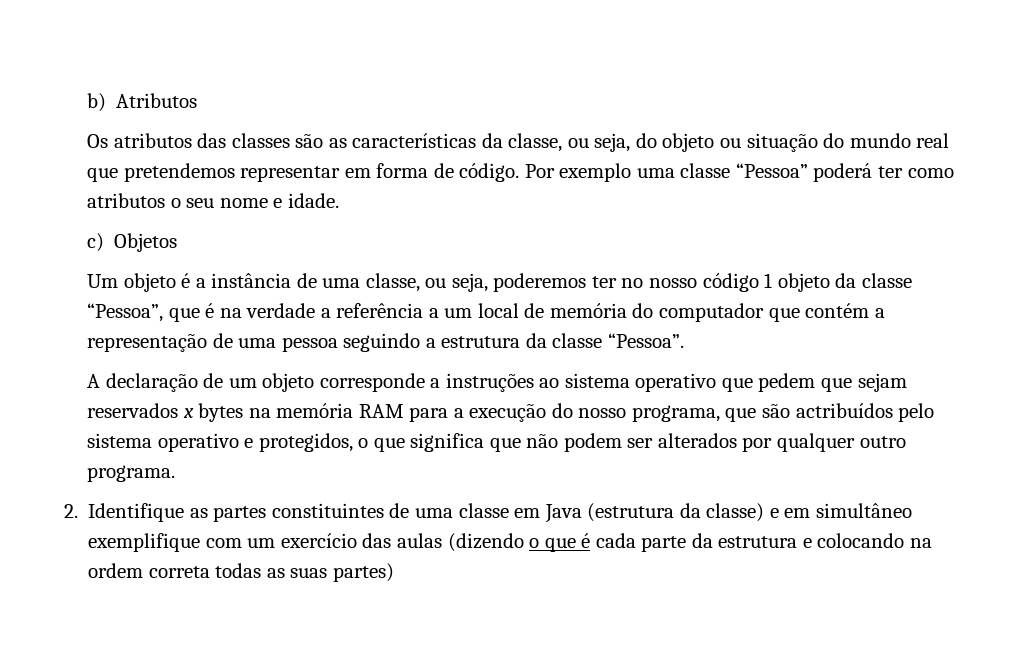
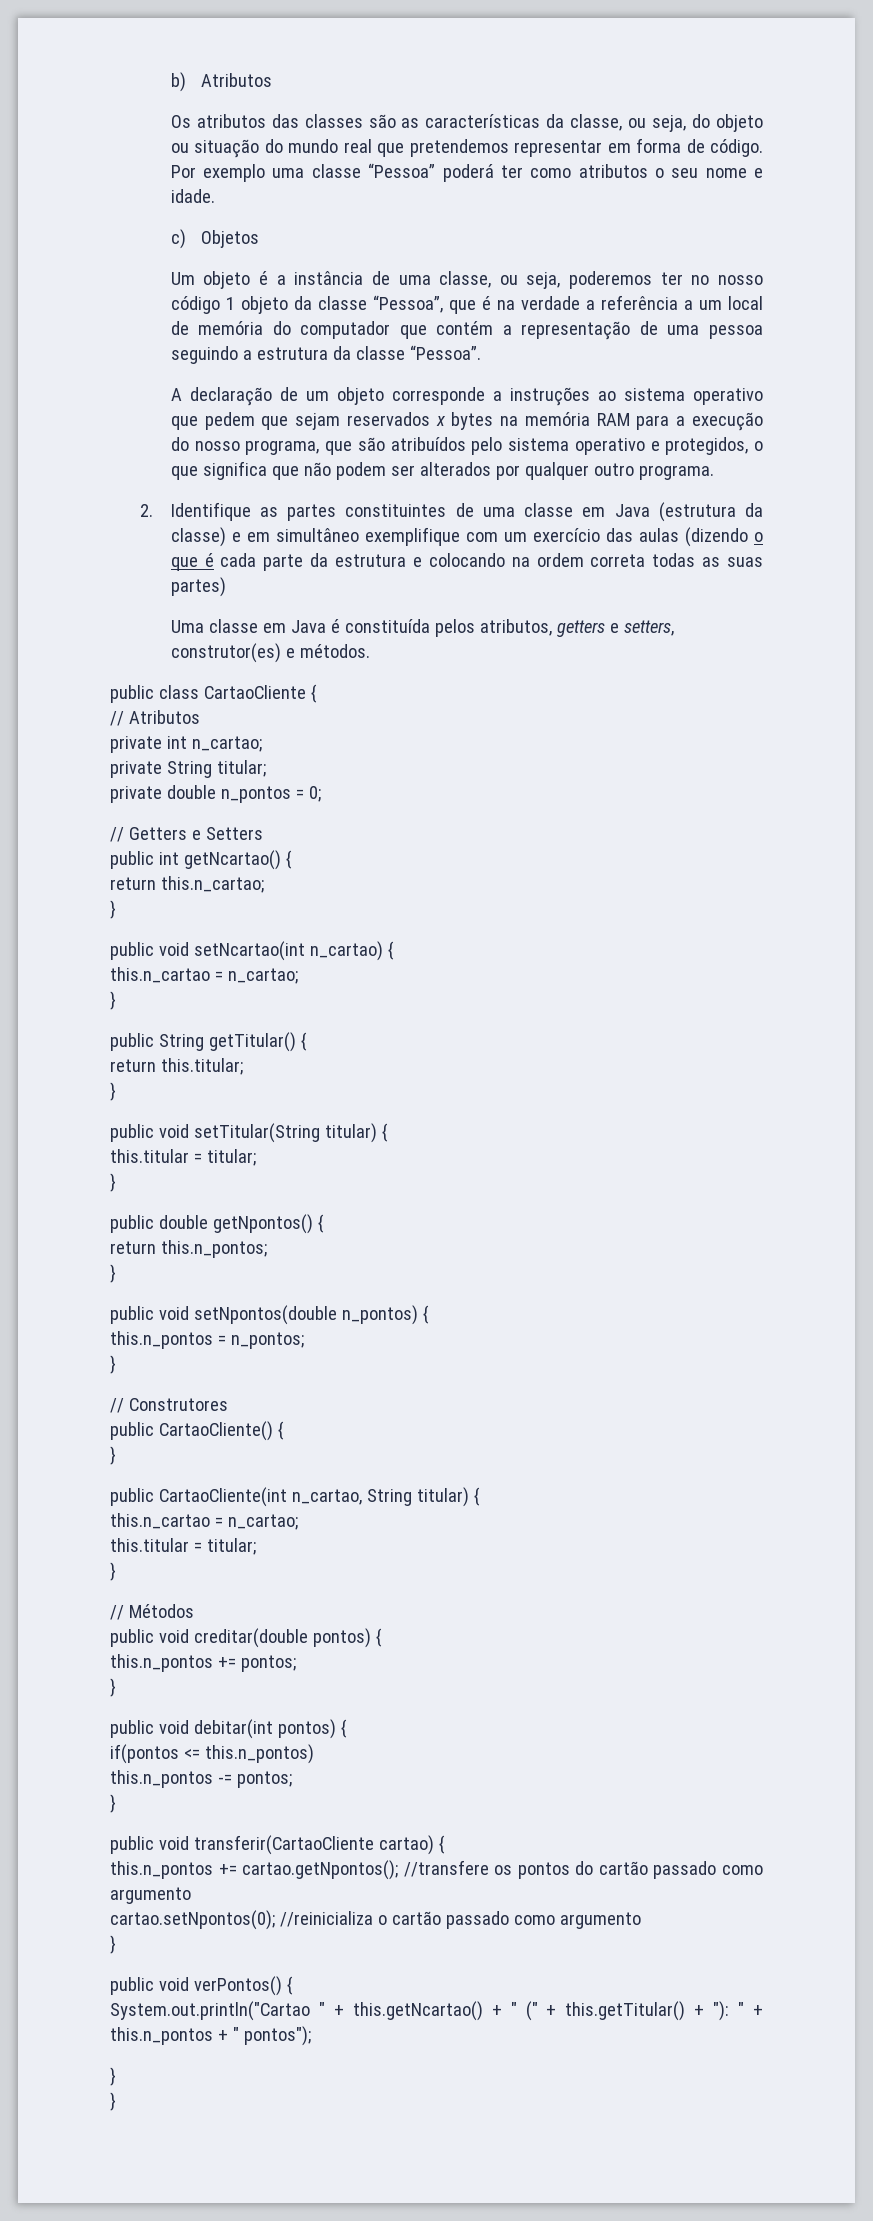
- A declaração de um objeto corresponde a instruções ao sistema operativo que pedem que sejam reservados x bytes na memória RAM para a execução do nosso programa, que são actribuídos pelo sistema operativo e protegidos, o que significa que não podem ser alterados por qualquer outro programa.
+ A declaração de um objeto corresponde a instruções ao sistema operativo que pedem que sejam reservados x bytes na memória RAM para a execução do nosso programa, que são atribuídos pelo sistema operativo e protegidos, o que significa que não podem ser alterados por qualquer outro programa.
+ Uma classe em Java é constituída pelos atributos, getters e setters, construtor(es) e métodos.
+ public class CartaoCliente {
+ // Atributos
+ private int n_cartao;
+ private String titular;
+ private double n_pontos = 0;
+ // Getters e Setters
+ public int getNcartao() {
+ return this.n_cartao;
+ }
+ public void setNcartao(int n_cartao) {
+ this.n_cartao = n_cartao;
+ }
+ public String getTitular() {
+ return this.titular;
+ }
+ public void setTitular(String titular) {
+ this.titular = titular;
+ }
+ public double getNpontos() {
+ return this.n_pontos;
+ }
+ public void setNpontos(double n_pontos) {
+ this.n_pontos = n_pontos;
+ }
+ // Construtores
+ public CartaoCliente() {
+ }
+ public CartaoCliente(int n_cartao, String titular) {
+ this.n_cartao = n_cartao;
+ this.titular = titular;
+ }
+ // Métodos
+ public void creditar(double pontos) {
+ this.n_pontos += pontos;
+ }
+ public void debitar(int pontos) {
+ if(pontos <= this.n_pontos)
+ this.n_pontos -= pontos;
+ }
+ public void transferir(CartaoCliente cartao) {
+ this.n_pontos += cartao.getNpontos(); //transfere os pontos do cartão passado como argumento
+ cartao.setNpontos(0); //reinicializa o cartão passado como argumento
+ }
+ public void verPontos() {
+ System.out.println("Cartao " + this.getNcartao() + " (" + this.getTitular() + "): " + this.n_pontos + " pontos");
+ }
+ }

